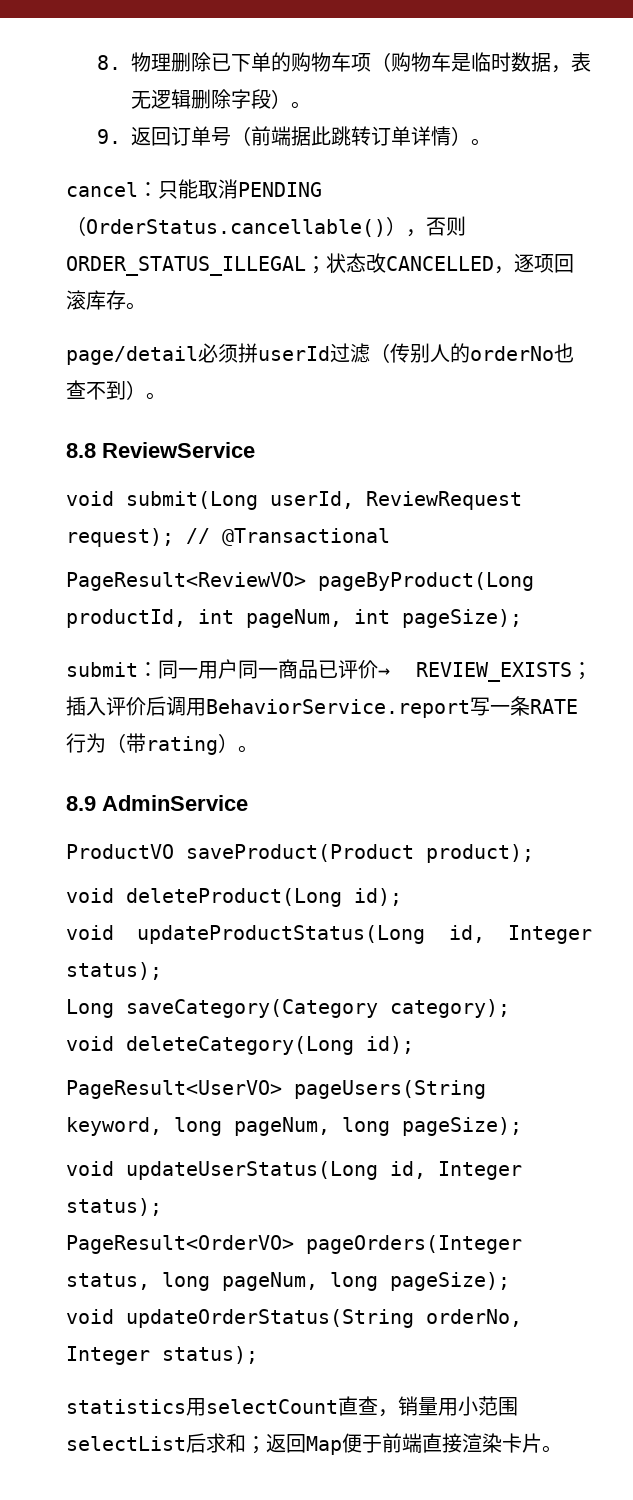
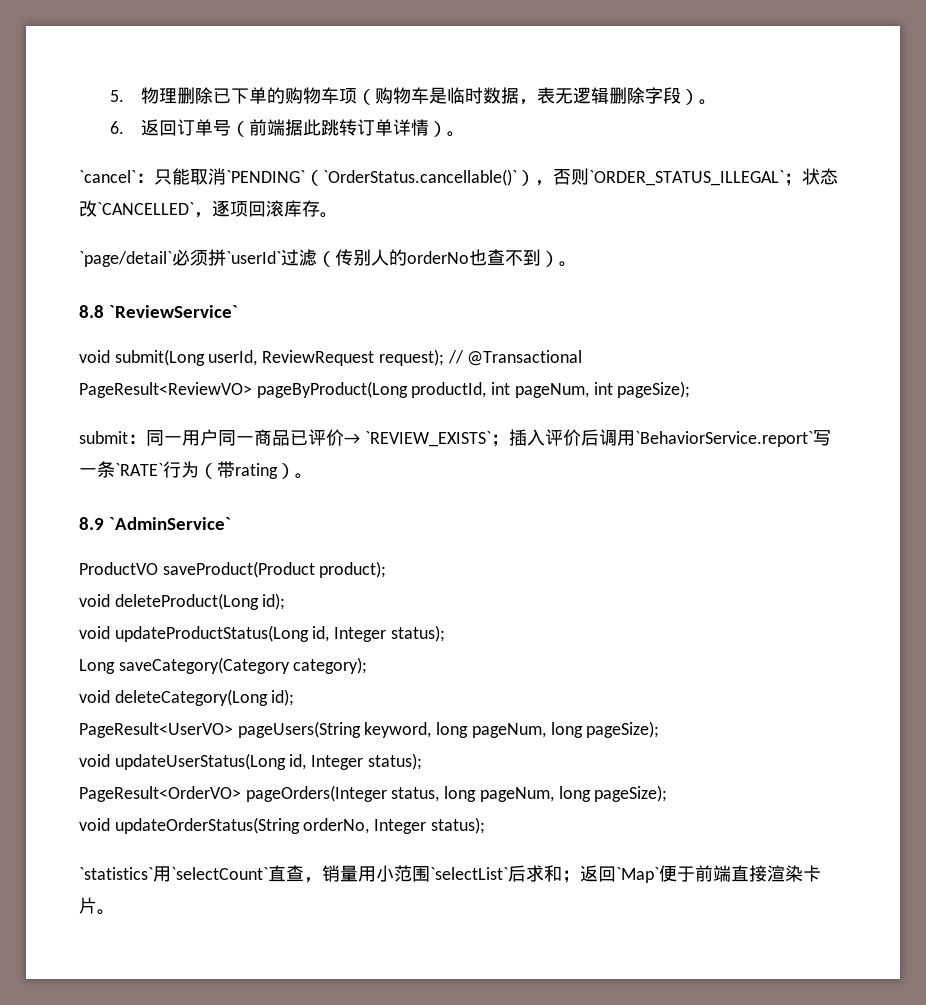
- 8.物理删除已下单的购物车项（购物车是临时数据，表无逻辑删除字段）。
+ 5.物理删除已下单的购物车项（购物车是临时数据，表无逻辑删除字段）。
- 9.返回订单号（前端据此跳转订单详情）。
+ 6.返回订单号（前端据此跳转订单详情）。
- cancel：只能取消PENDING（OrderStatus.cancellable()），否则ORDER_STATUS_ILLEGAL；状态改CANCELLED，逐项回滚库存。
+ `cancel`：只能取消`PENDING`（`OrderStatus.cancellable()`），否则`ORDER_STATUS_ILLEGAL`；状态改`CANCELLED`，逐项回滚库存。
- page/detail必须拼userId过滤（传别人的orderNo也查不到）。
+ `page/detail`必须拼`userId`过滤（传别人的orderNo也查不到）。
- 8.8 ReviewService
+ 8.8 `ReviewService`
- submit：同一用户同一商品已评价→ REVIEW_EXISTS；插入评价后调用BehaviorService.report写一条RATE行为（带rating）。
+ submit：同一用户同一商品已评价→ `REVIEW_EXISTS`；插入评价后调用`BehaviorService.report`写一条`RATE`行为（带rating）。
- 8.9 AdminService
+ 8.9 `AdminService`
- statistics用selectCount直查，销量用小范围selectList后求和；返回Map便于前端直接渲染卡片。
+ `statistics`用`selectCount`直查，销量用小范围`selectList`后求和；返回`Map`便于前端直接渲染卡片。

